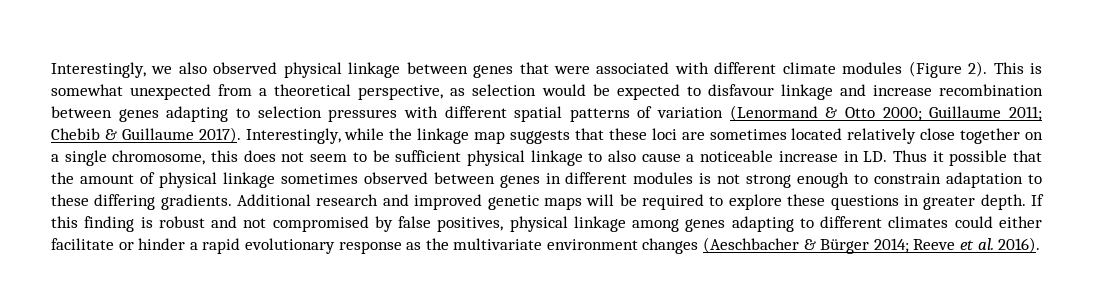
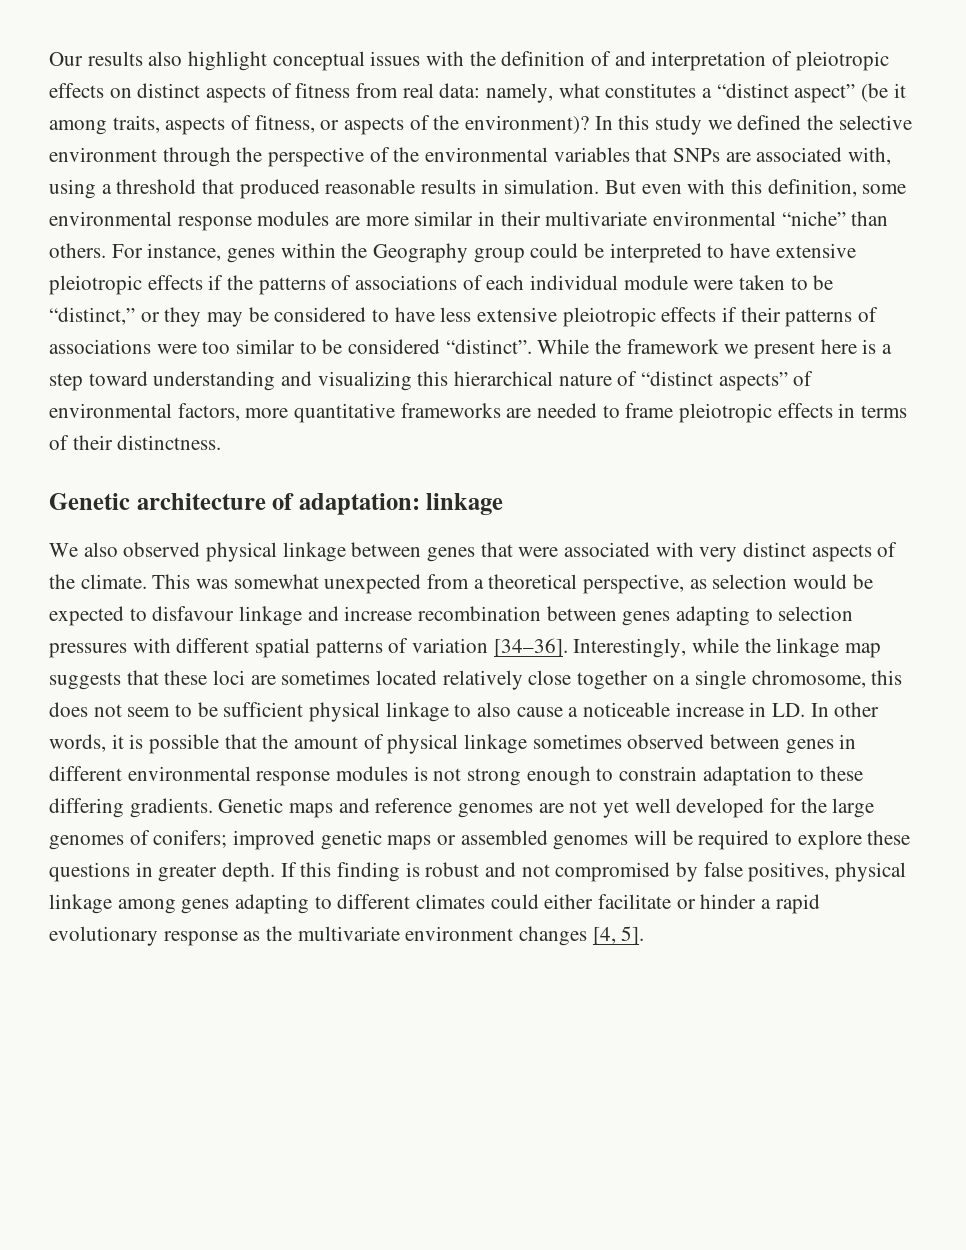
- Interestingly, we also observed physical linkage between genes that were associated with different climate modules (Figure 2). This is somewhat unexpected from a theoretical perspective, as selection would be expected to disfavour linkage and increase recombination between genes adapting to selection pressures with different spatial patterns of variation (Lenormand & Otto 2000; Guillaume 2011; Chebib & Guillaume 2017).
+ Our results also highlight conceptual issues with the definition of and interpretation of pleiotropic effects on distinct aspects of fitness from real data: namely, what constitutes a “distinct aspect” (be it among traits, aspects of fitness, or aspects of the environment)? In this study we defined the selective environment through the perspective of the environmental variables that SNPs are associated with, using a threshold that produced reasonable results in simulation. But even with this definition, some environmental response modules are more similar in their multivariate environmental “niche” than others. For instance, genes within the Geography group could be interpreted to have extensive pleiotropic effects if the patterns of associations of each individual module were taken to be “distinct,” or they may be considered to have less extensive pleiotropic effects if their patterns of associations were too similar to be considered “distinct”. While the framework we present here is a step toward understanding and visualizing this hierarchical nature of “distinct aspects” of environmental factors, more quantitative frameworks are needed to frame pleiotropic effects in terms of their distinctness.
+ Genetic architecture of adaptation: linkage
+ We also observed physical linkage between genes that were associated with very distinct aspects of the climate. This was somewhat unexpected from a theoretical perspective, as selection would be expected to disfavour linkage and increase recombination between genes adapting to selection pressures with different spatial patterns of variation [34–36].
- Interestingly, while the linkage map suggests that these loci are sometimes located relatively close together on a single chromosome, this does not seem to be sufficient physical linkage to also cause a noticeable increase in LD. Thus it possible that the amount of physical linkage sometimes observed between genes in different modules is not strong enough to constrain adaptation to these differing gradients.
+ Interestingly, while the linkage map suggests that these loci are sometimes located relatively close together on a single chromosome, this does not seem to be sufficient physical linkage to also cause a noticeable increase in LD. In other words, it is possible that the amount of physical linkage sometimes observed between genes in different environmental response modules is not strong enough to constrain adaptation to these differing gradients.
- Additional research and improved genetic maps will be required to explore these questions in greater depth.
+ Genetic maps and reference genomes are not yet well developed for the large genomes of conifers; improved genetic maps or assembled genomes will be required to explore these questions in greater depth.
- If this finding is robust and not compromised by false positives, physical linkage among genes adapting to different climates could either facilitate or hinder a rapid evolutionary response as the multivariate environment changes (Aeschbacher & Bürger 2014; Reeve et al. 2016).
+ If this finding is robust and not compromised by false positives, physical linkage among genes adapting to different climates could either facilitate or hinder a rapid evolutionary response as the multivariate environment changes [4, 5].

